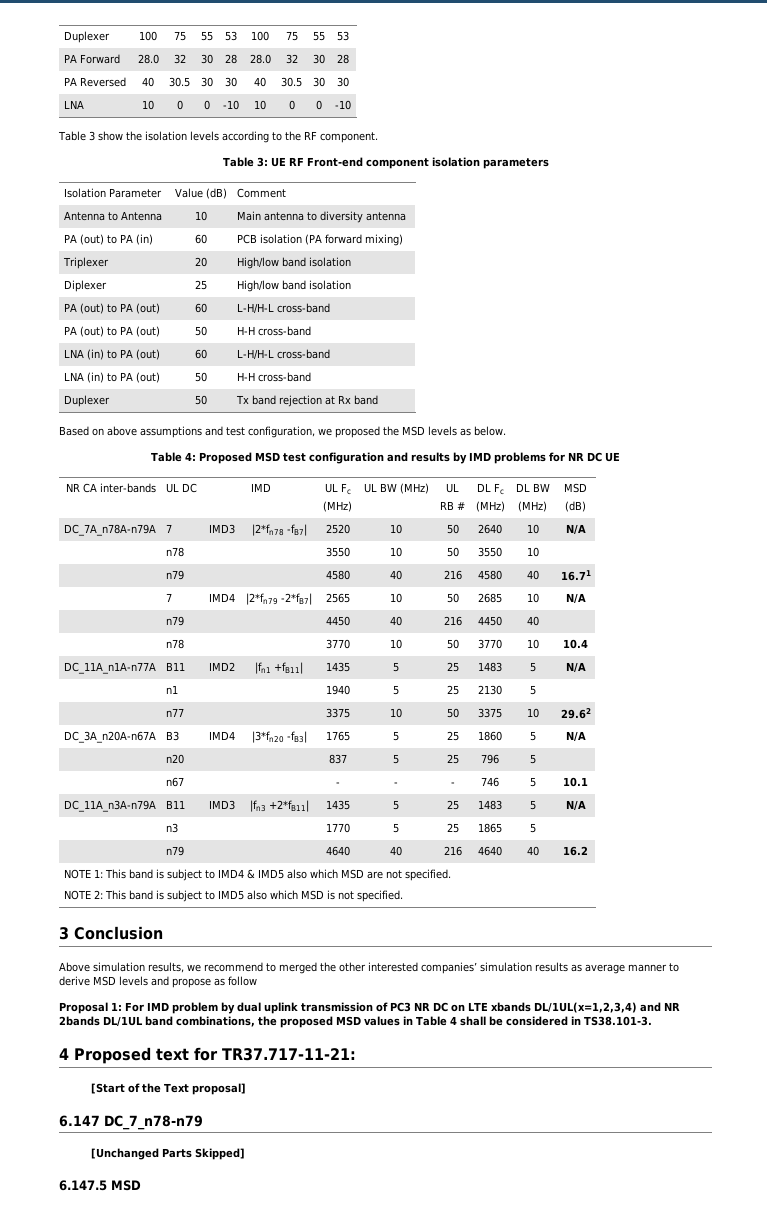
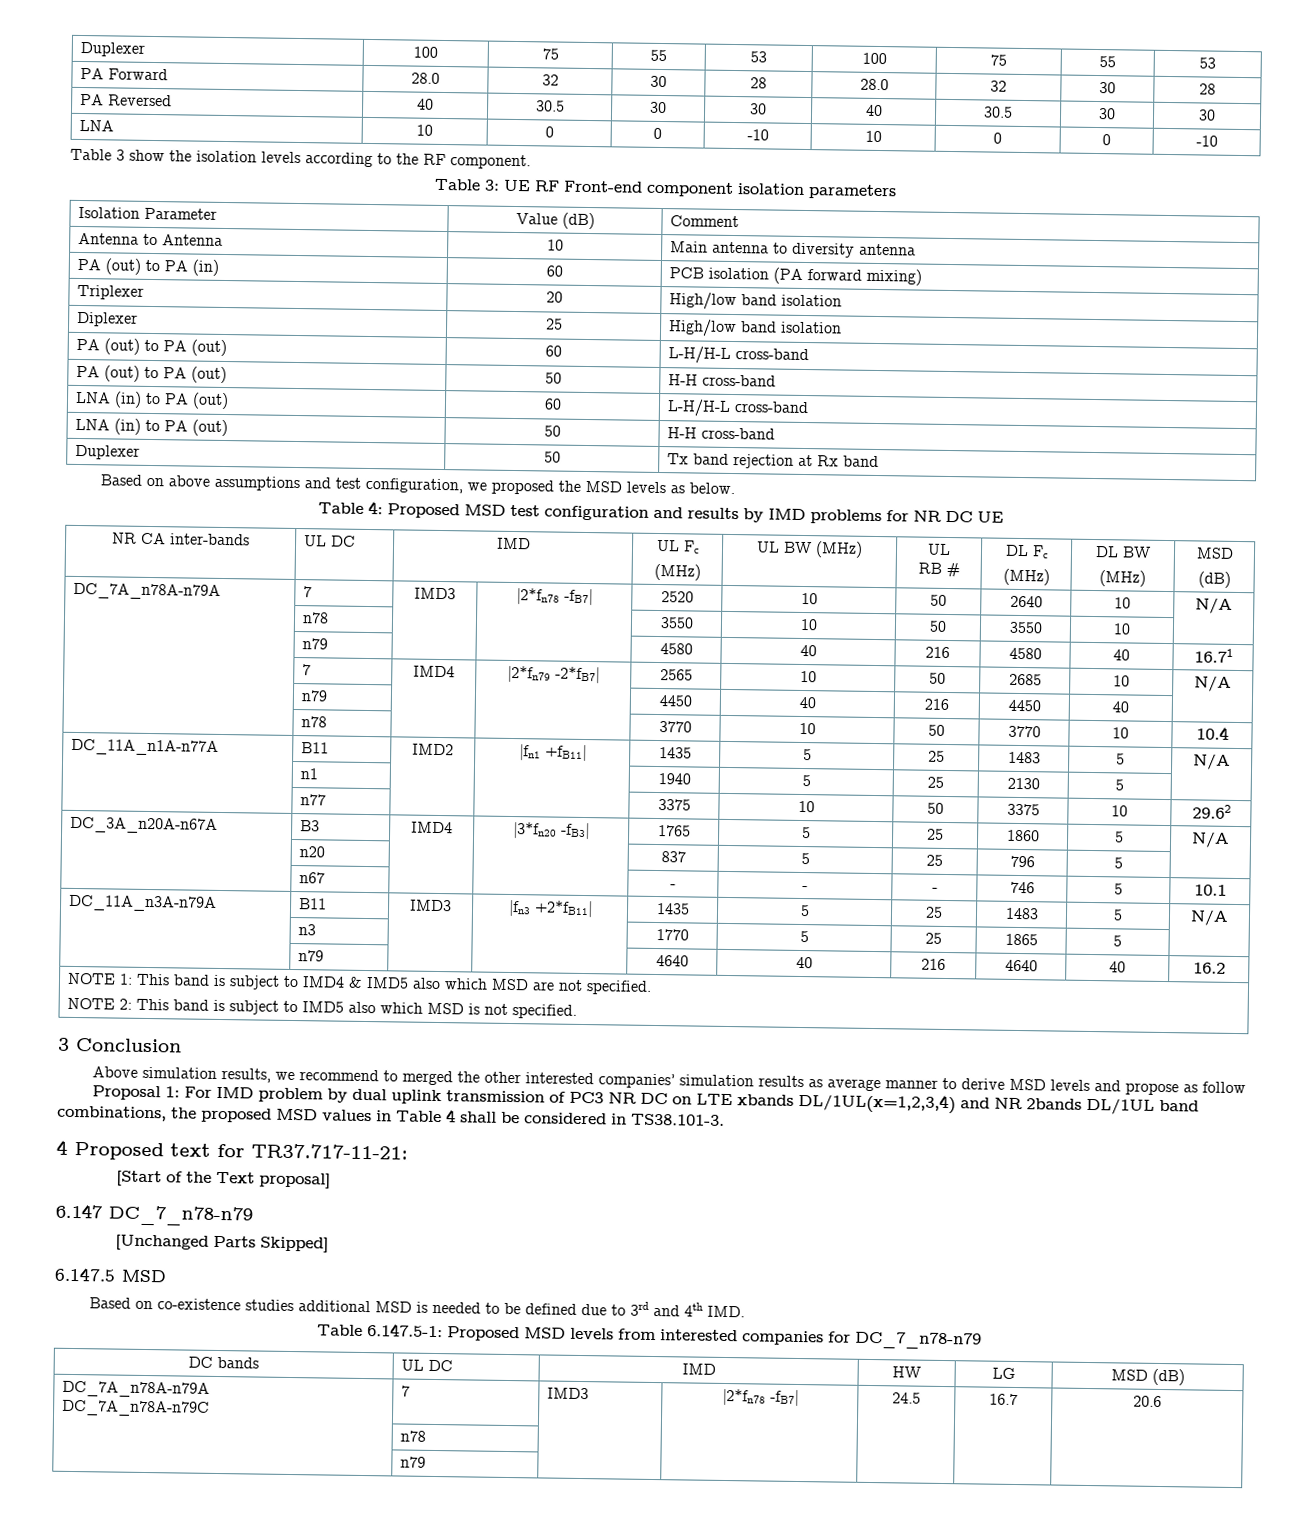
+ Based on co-existence studies additional MSD is needed to be defined due to 3rd and 4th IMD.
+ Table 6.147.5-1: Proposed MSD levels from interested companies for DC_7_n78-n79
+ DC bands | UL DC | IMD | HW | LG | MSD (dB)
+ DC_7A_n78A-n79A
+ DC_7A_n78A-n79C | 7 | IMD3 | |2*fn78 -fB7| | 24.5 | 16.7 | 20.6
+ | n78 | | | | |
+ | n79 | | | | |

